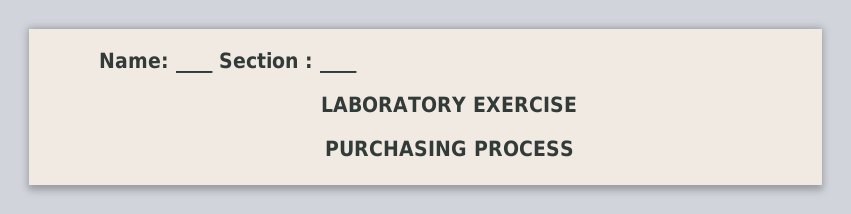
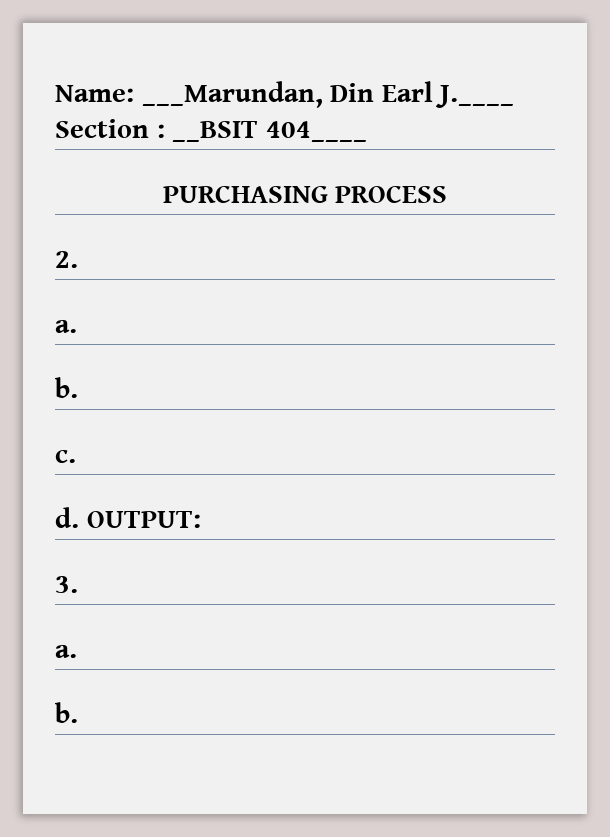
- Name: ____ Section : ____
- LABORATORY EXERCISE
+ Name: ___Marundan, Din Earl J.____ Section : __BSIT 404____
  PURCHASING PROCESS
+ 2.
+ a.
+ b.
+ c.
+ d. OUTPUT:
+ 3.
+ a.
+ b.

